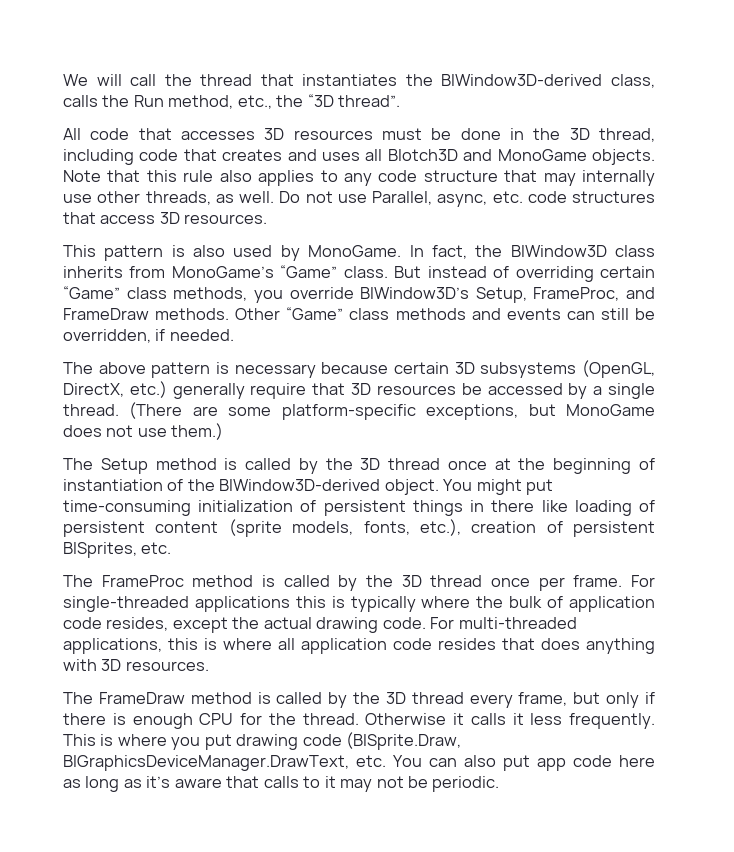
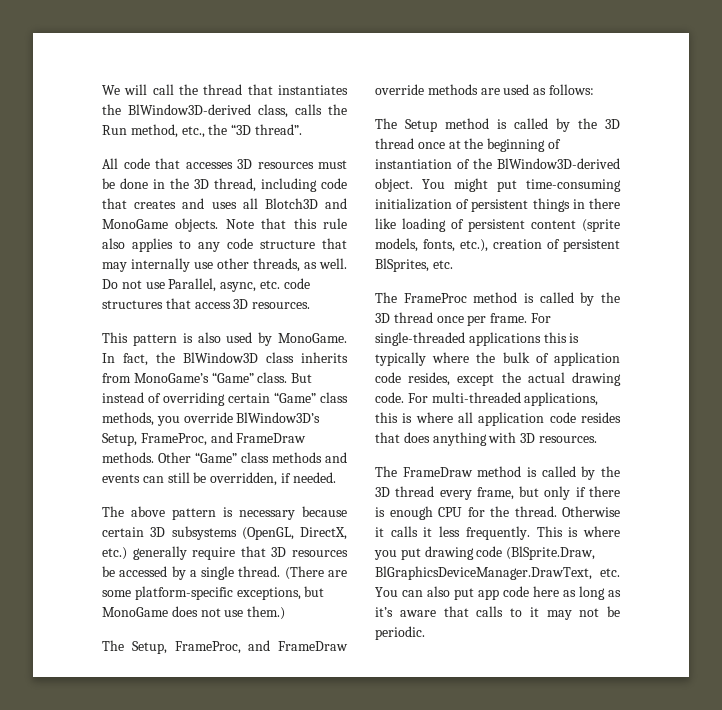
+ The Setup, FrameProc, and FrameDraw override methods are used as follows:

